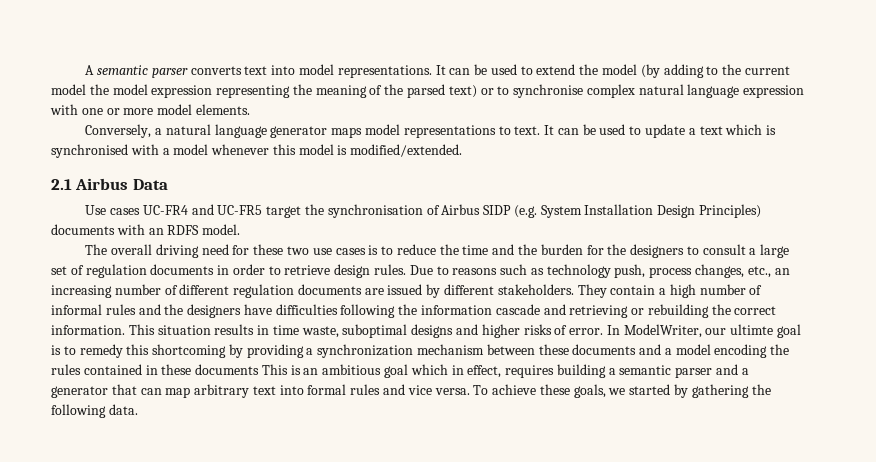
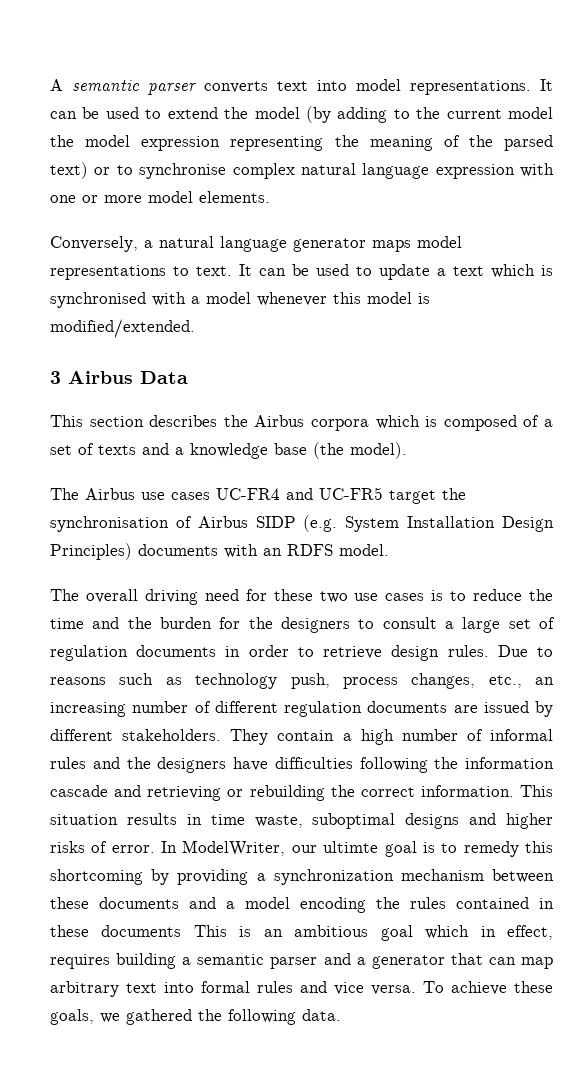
- 2.1 Airbus Data
+ 3 Airbus Data
- Use cases UC-FR4 and UC-FR5 target the synchronisation of Airbus SIDP (e.g. System Installation Design Principles) documents with an RDFS model.
+ This section describes the Airbus corpora which is composed of a set of texts and a knowledge base (the model).
+ The Airbus use cases UC-FR4 and UC-FR5 target the synchronisation of Airbus SIDP (e.g. System Installation Design Principles) documents with an RDFS model.
- To achieve these goals, we started by gathering the following data.
+ To achieve these goals, we gathered the following data.

